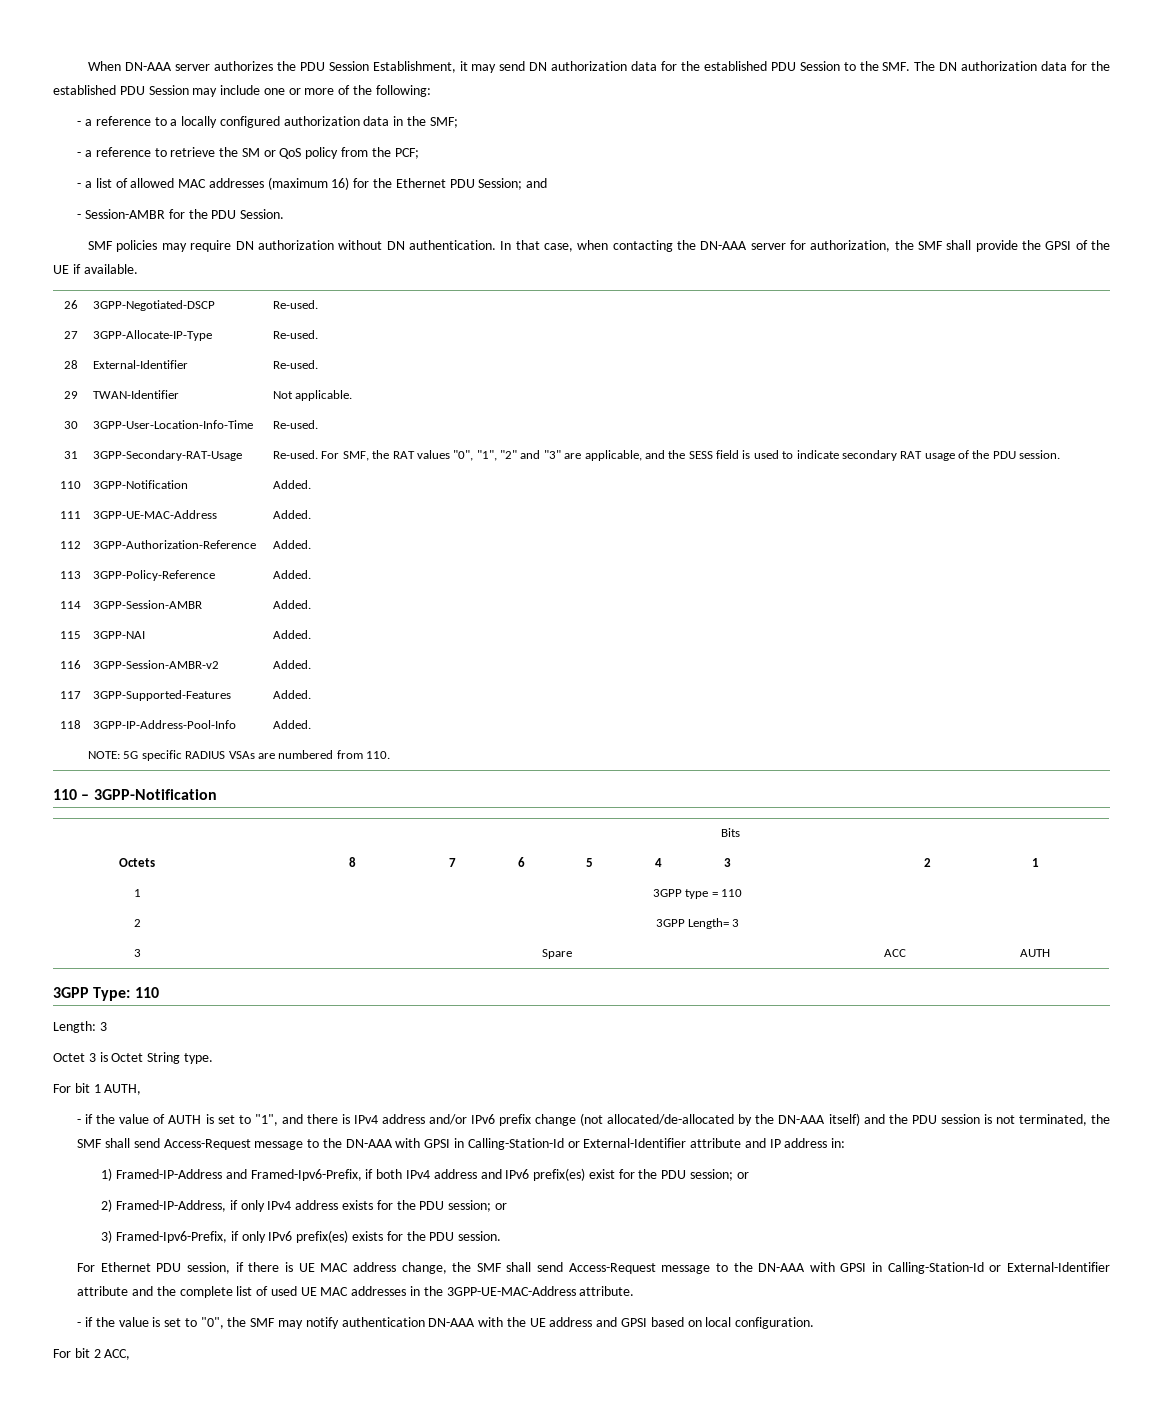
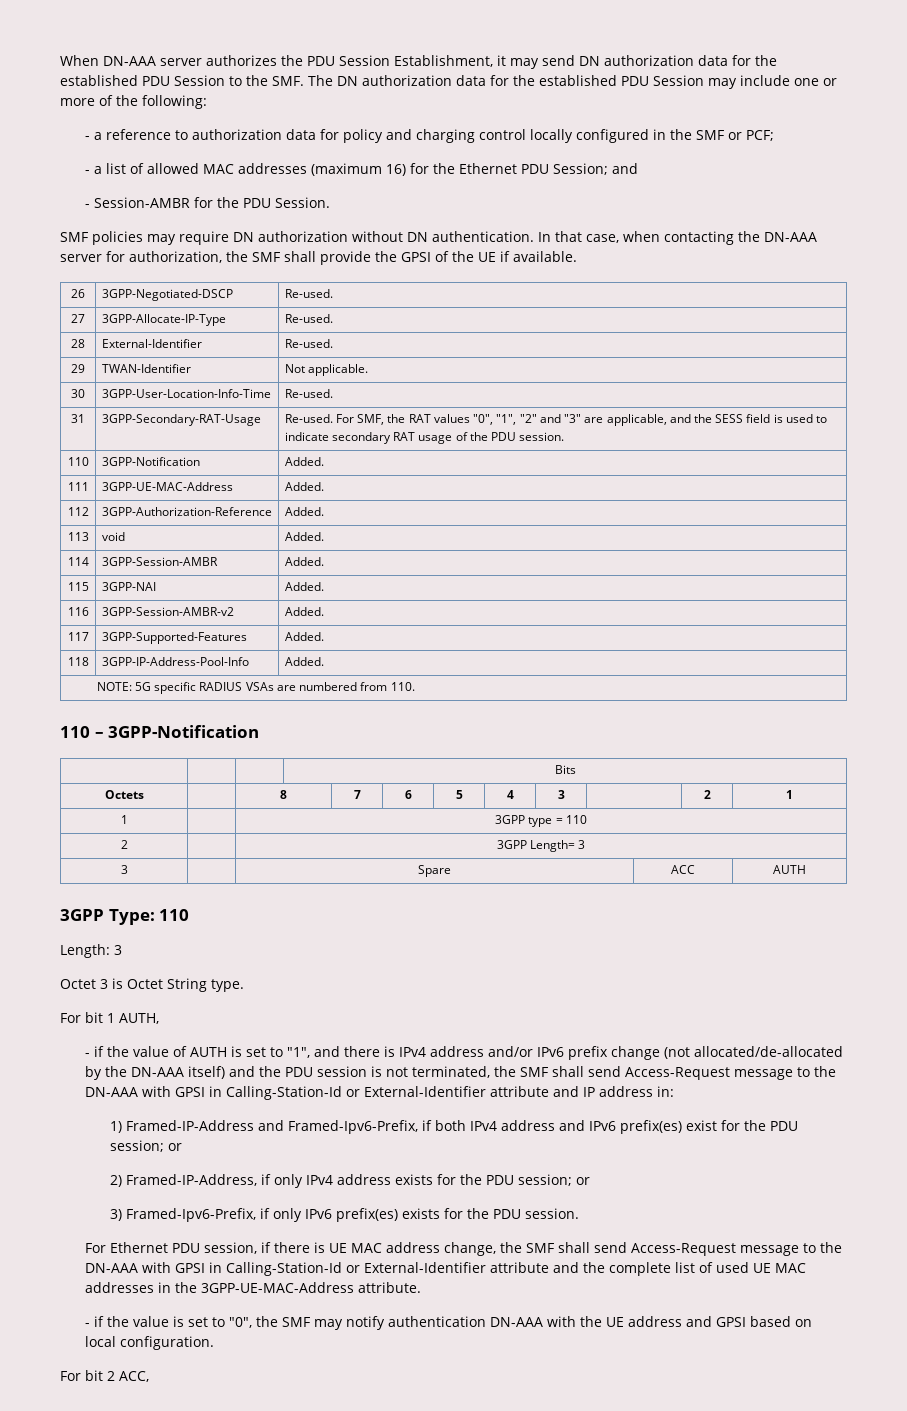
- - a reference to a locally configured authorization data in the SMF;
- - a reference to retrieve the SM or QoS policy from the PCF;
+ - a reference to authorization data for policy and charging control locally configured in the SMF or PCF;
- 113 | 3GPP-Policy-Reference | Added.
+ 113 | void | Added.

